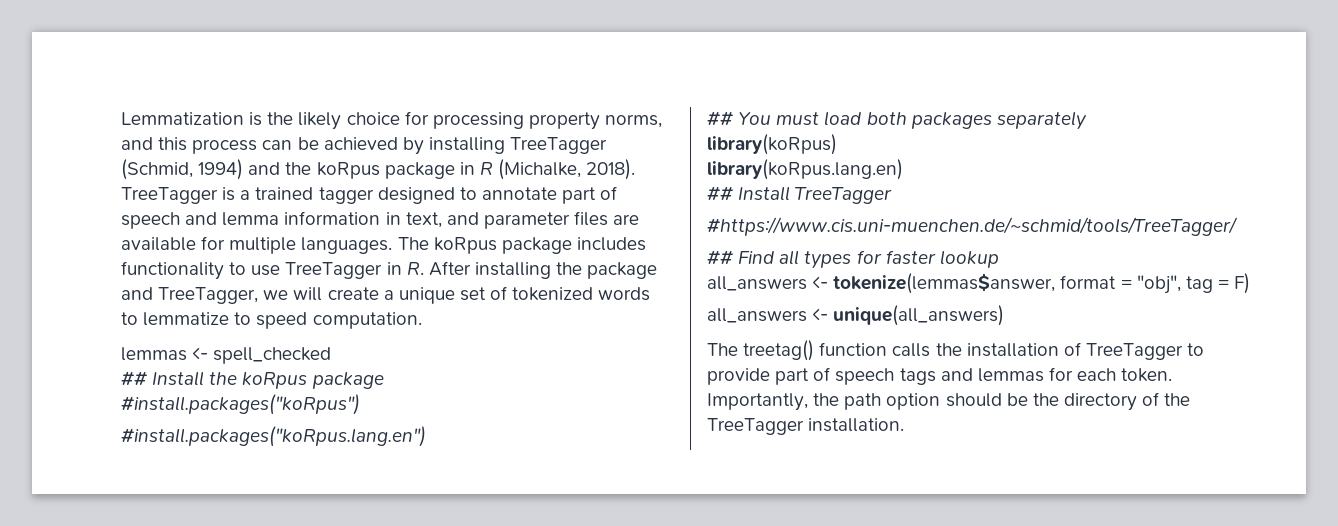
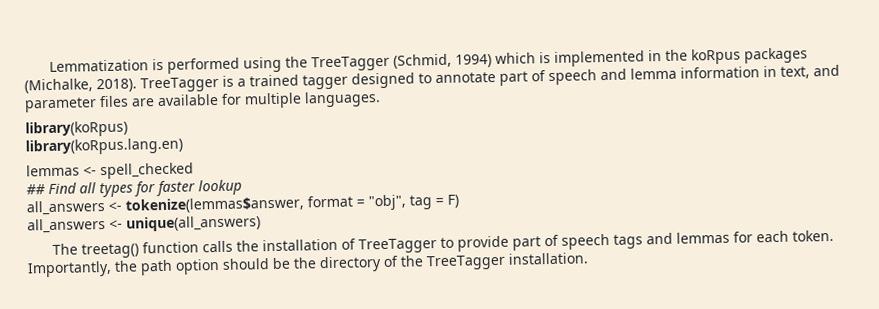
- Lemmatization is the likely choice for processing property norms, and this process can be achieved by installing TreeTagger (Schmid, 1994) and the koRpus package in R (Michalke, 2018).
+ Lemmatization is performed using the TreeTagger (Schmid, 1994) which is implemented in the koRpus packages (Michalke, 2018).
- TreeTagger is a trained tagger designed to annotate part of speech and lemma information in text, and parameter files are available for multiple languages. The koRpus package includes functionality to use TreeTagger in R. After installing the package and TreeTagger, we will create a unique set of tokenized words to lemmatize to speed computation.
- lemmas <- spell_checked
- ## Install the koRpus package
- #install.packages("koRpus")
- #install.packages("koRpus.lang.en")
- ## You must load both packages separately
+ TreeTagger is a trained tagger designed to annotate part of speech and lemma information in text, and parameter files are available for multiple languages.
  library(koRpus)
  library(koRpus.lang.en)
- ## Install TreeTagger
- #https://www.cis.uni-muenchen.de/~schmid/tools/TreeTagger/
+ lemmas <- spell_checked

